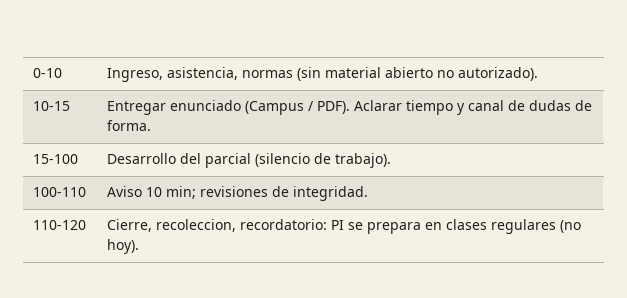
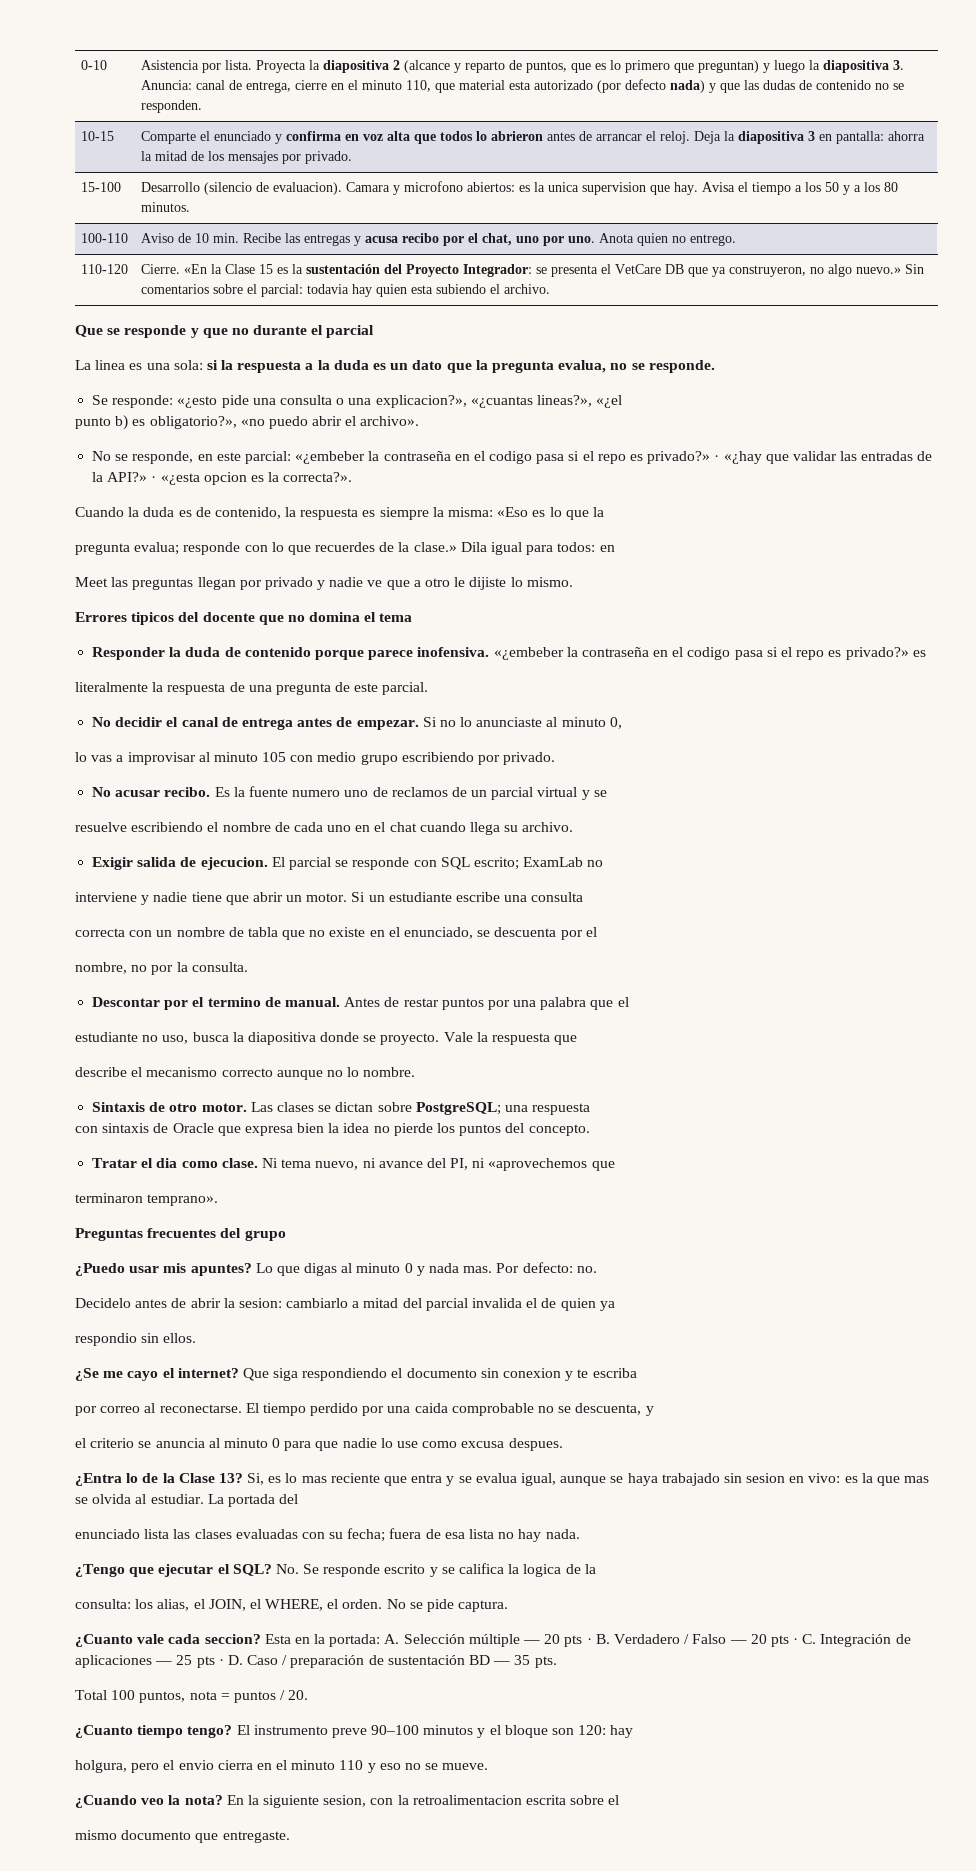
- Ingreso, asistencia, normas (sin material abierto no autorizado).
- 10-15 | Entregar enunciado (Campus / PDF). Aclarar tiempo y canal de dudas de forma.
- 15-100 | Desarrollo del parcial (silencio de trabajo).
- 100-110 | Aviso 10 min; revisiones de integridad.
- 110-120 | Cierre, recoleccion, recordatorio: PI se prepara en clases regulares (no hoy).
+ Asistencia por lista. Proyecta la diapositiva 2 (alcance y reparto de puntos, que es lo primero que preguntan) y luego la diapositiva 3. Anuncia: canal de entrega, cierre en el minuto 110, que material esta autorizado (por defecto nada) y que las dudas de contenido no se responden.
+ 10-15 | Comparte el enunciado y confirma en voz alta que todos lo abrieron antes de arrancar el reloj. Deja la diapositiva 3 en pantalla: ahorra la mitad de los mensajes por privado.
+ 15-100 | Desarrollo (silencio de evaluacion). Camara y microfono abiertos: es la unica supervision que hay. Avisa el tiempo a los 50 y a los 80 minutos.
+ 100-110 | Aviso de 10 min. Recibe las entregas y acusa recibo por el chat, uno por uno. Anota quien no entrego.
+ 110-120 | Cierre. «En la Clase 15 es la sustentación del Proyecto Integrador: se presenta el VetCare DB que ya construyeron, no algo nuevo.» Sin comentarios sobre el parcial: todavia hay quien esta subiendo el archivo.
+ Que se responde y que no durante el parcial
+ La linea es una sola: si la respuesta a la duda es un dato que la pregunta evalua, no se responde.
+ Se responde: «¿esto pide una consulta o una explicacion?», «¿cuantas lineas?», «¿el
+ punto b) es obligatorio?», «no puedo abrir el archivo».
+ No se responde, en este parcial: «¿embeber la contraseña en el codigo pasa si el repo es privado?» · «¿hay que validar las entradas de la API?» · «¿esta opcion es la correcta?».
+ Cuando la duda es de contenido, la respuesta es siempre la misma: «Eso es lo que la
+ pregunta evalua; responde con lo que recuerdes de la clase.» Dila igual para todos: en
+ Meet las preguntas llegan por privado y nadie ve que a otro le dijiste lo mismo.
+ Errores tipicos del docente que no domina el tema
+ Responder la duda de contenido porque parece inofensiva. «¿embeber la contraseña en el codigo pasa si el repo es privado?» es
+ literalmente la respuesta de una pregunta de este parcial.
+ No decidir el canal de entrega antes de empezar. Si no lo anunciaste al minuto 0,
+ lo vas a improvisar al minuto 105 con medio grupo escribiendo por privado.
+ No acusar recibo. Es la fuente numero uno de reclamos de un parcial virtual y se
+ resuelve escribiendo el nombre de cada uno en el chat cuando llega su archivo.
+ Exigir salida de ejecucion. El parcial se responde con SQL escrito; ExamLab no
+ interviene y nadie tiene que abrir un motor. Si un estudiante escribe una consulta
+ correcta con un nombre de tabla que no existe en el enunciado, se descuenta por el
+ nombre, no por la consulta.
+ Descontar por el termino de manual. Antes de restar puntos por una palabra que el
+ estudiante no uso, busca la diapositiva donde se proyecto. Vale la respuesta que
+ describe el mecanismo correcto aunque no lo nombre.
+ Sintaxis de otro motor. Las clases se dictan sobre PostgreSQL; una respuesta
+ con sintaxis de Oracle que expresa bien la idea no pierde los puntos del concepto.
+ Tratar el dia como clase. Ni tema nuevo, ni avance del PI, ni «aprovechemos que
+ terminaron temprano».
+ Preguntas frecuentes del grupo
+ ¿Puedo usar mis apuntes? Lo que digas al minuto 0 y nada mas. Por defecto: no.
+ Decidelo antes de abrir la sesion: cambiarlo a mitad del parcial invalida el de quien ya
+ respondio sin ellos.
+ ¿Se me cayo el internet? Que siga respondiendo el documento sin conexion y te escriba
+ por correo al reconectarse. El tiempo perdido por una caida comprobable no se descuenta, y
+ el criterio se anuncia al minuto 0 para que nadie lo use como excusa despues.
+ ¿Entra lo de la Clase 13? Si, es lo mas reciente que entra y se evalua igual, aunque se haya trabajado sin sesion en vivo: es la que mas se olvida al estudiar. La portada del
+ enunciado lista las clases evaluadas con su fecha; fuera de esa lista no hay nada.
+ ¿Tengo que ejecutar el SQL? No. Se responde escrito y se califica la logica de la
+ consulta: los alias, el JOIN, el WHERE, el orden. No se pide captura.
+ ¿Cuanto vale cada seccion? Esta en la portada: A. Selección múltiple — 20 pts · B. Verdadero / Falso — 20 pts · C. Integración de aplicaciones — 25 pts · D. Caso / preparación de sustentación BD — 35 pts.
+ Total 100 puntos, nota = puntos / 20.
+ ¿Cuanto tiempo tengo? El instrumento preve 90–100 minutos y el bloque son 120: hay
+ holgura, pero el envio cierra en el minuto 110 y eso no se mueve.
+ ¿Cuando veo la nota? En la siguiente sesion, con la retroalimentacion escrita sobre el
+ mismo documento que entregaste.

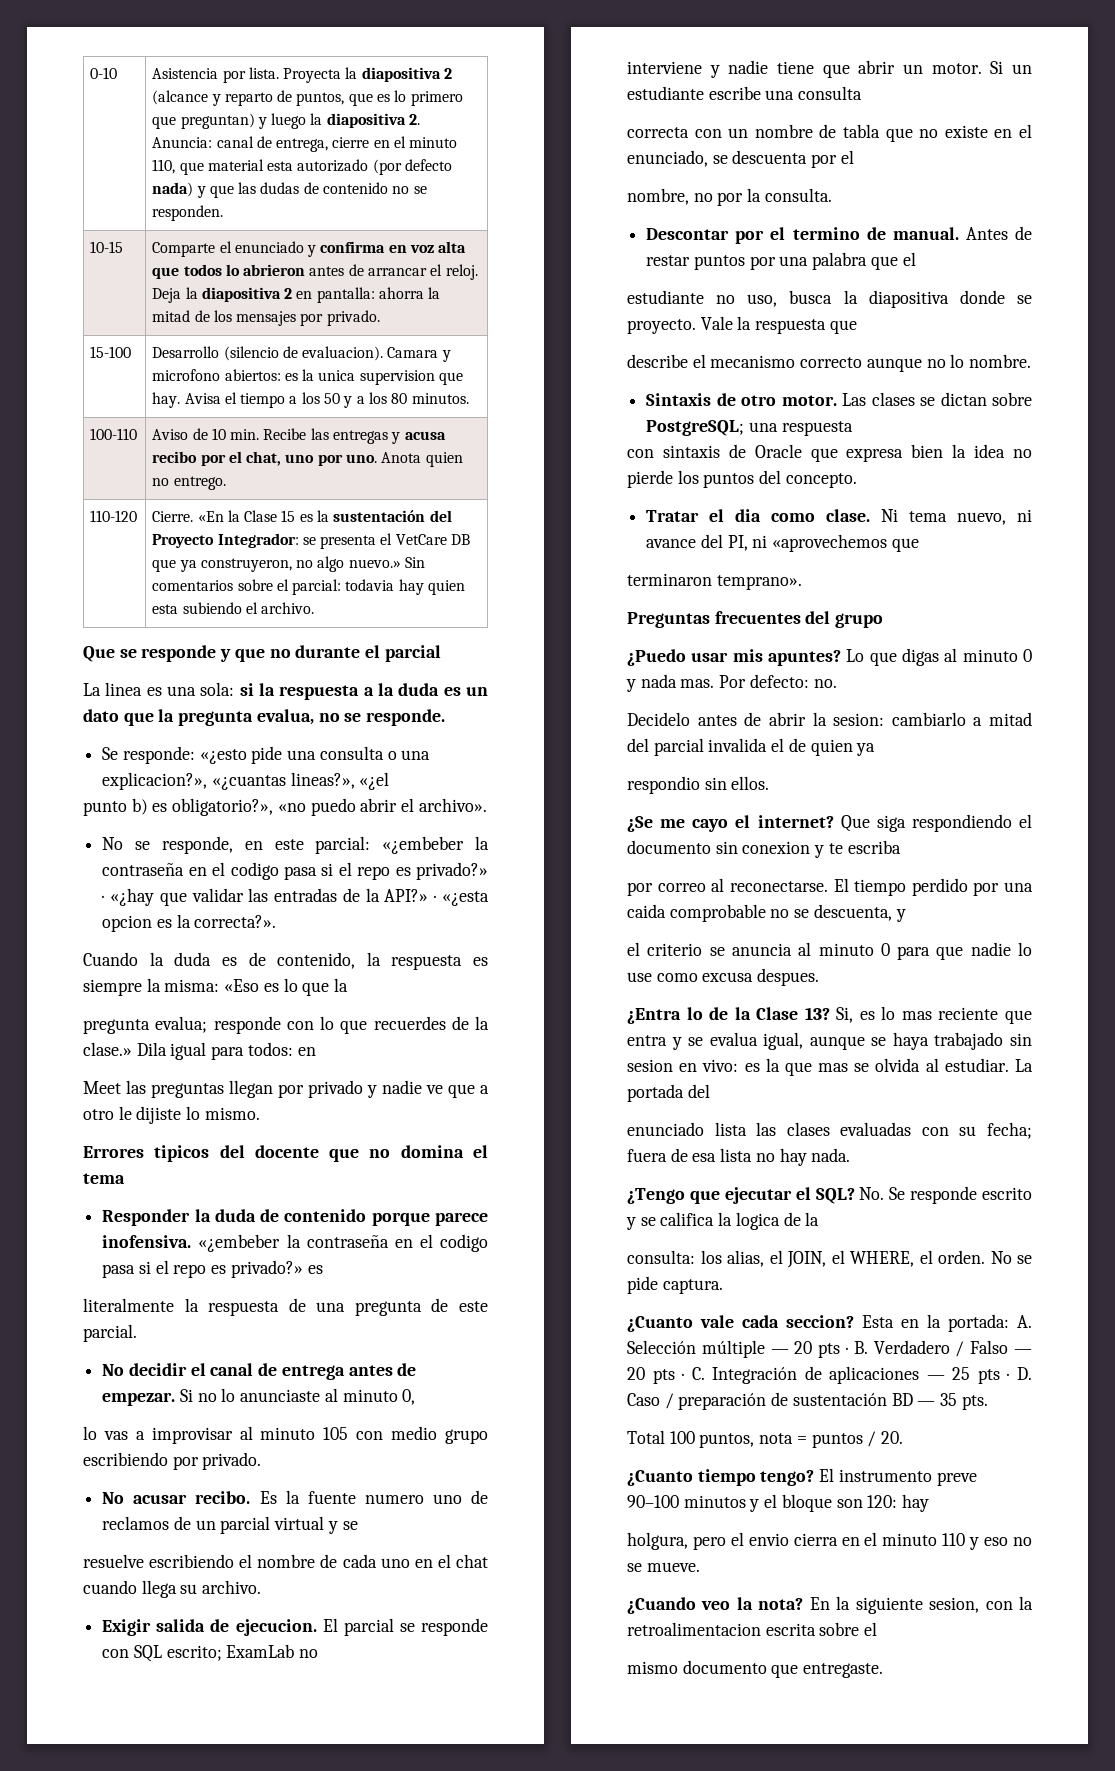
- Proyecta la diapositiva 2 (alcance y reparto de puntos, que es lo primero que preguntan) y luego la diapositiva 3. Anuncia: canal de entrega, cierre en el minuto 110, que material esta autorizado (por defecto nada) y que las dudas de contenido no se responden.
+ Proyecta la diapositiva 2 (alcance y reparto de puntos, que es lo primero que preguntan) y luego la diapositiva 2. Anuncia: canal de entrega, cierre en el minuto 110, que material esta autorizado (por defecto nada) y que las dudas de contenido no se responden.
- 10-15 | Comparte el enunciado y confirma en voz alta que todos lo abrieron antes de arrancar el reloj. Deja la diapositiva 3 en pantalla: ahorra la mitad de los mensajes por privado.
+ 10-15 | Comparte el enunciado y confirma en voz alta que todos lo abrieron antes de arrancar el reloj. Deja la diapositiva 2 en pantalla: ahorra la mitad de los mensajes por privado.

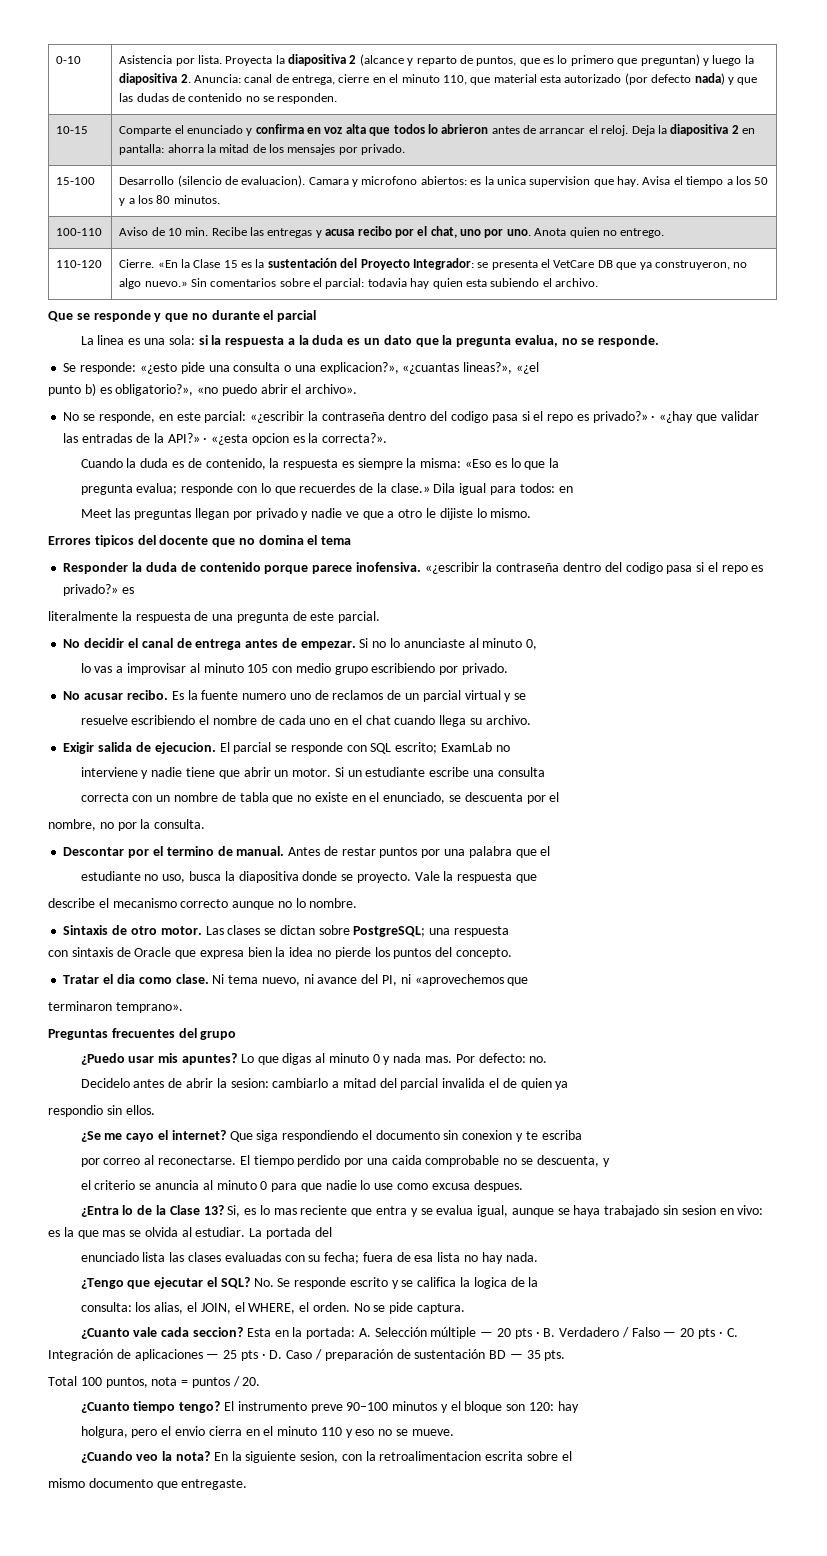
- No se responde, en este parcial: «¿embeber la contraseña en el codigo pasa si el repo es privado?»
+ No se responde, en este parcial: «¿escribir la contraseña dentro del codigo pasa si el repo es privado?»
- «¿embeber la contraseña en el codigo pasa si el repo es privado?» es
+ «¿escribir la contraseña dentro del codigo pasa si el repo es privado?» es

